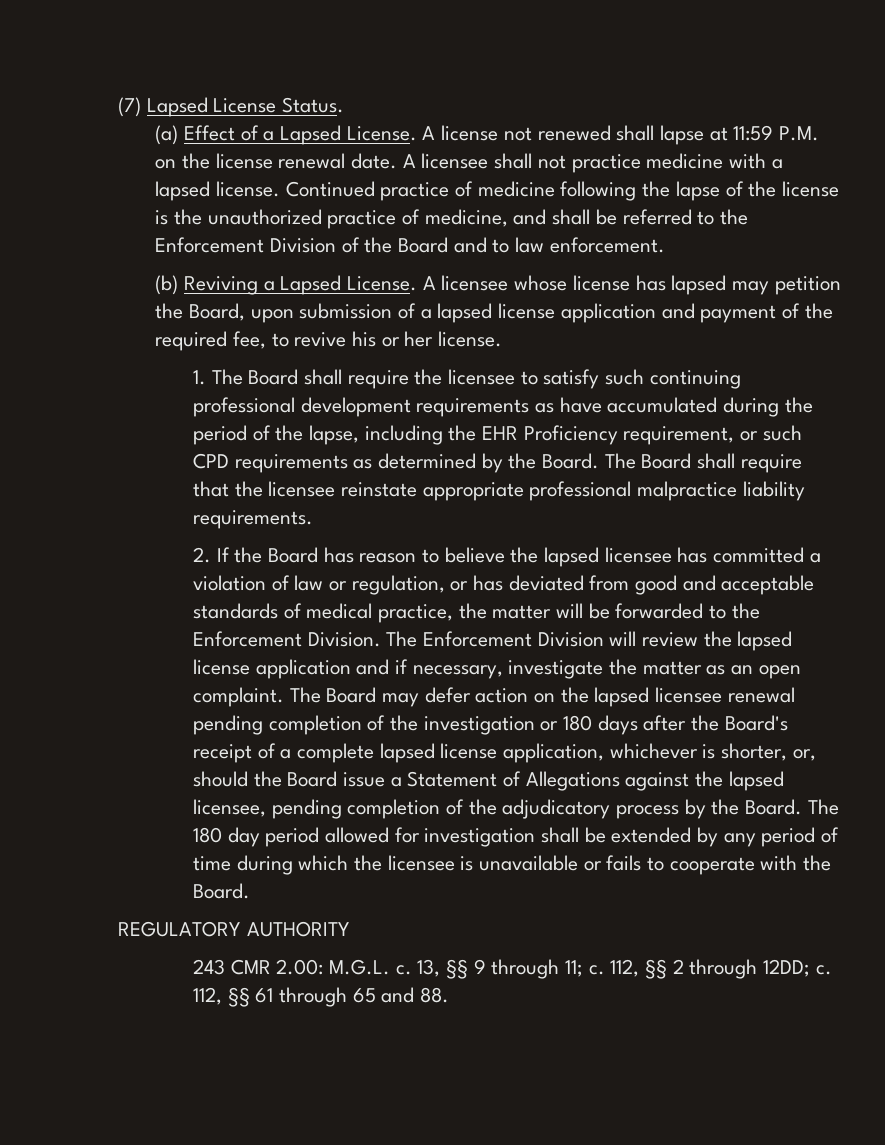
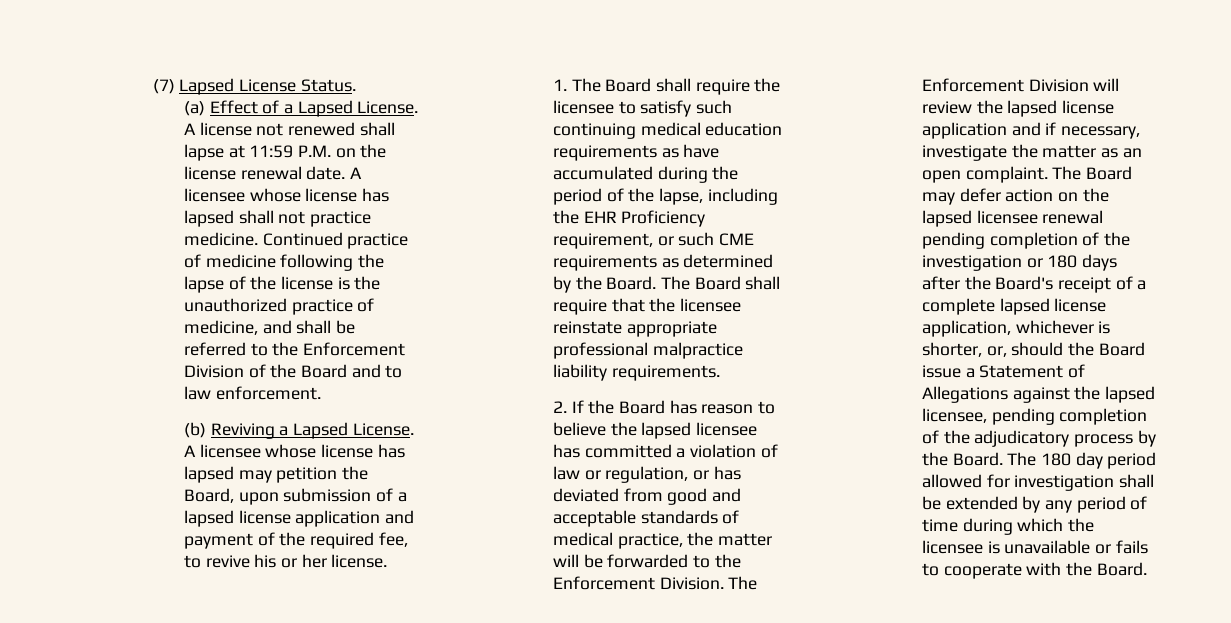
- A licensee shall not practice medicine with a lapsed license.
+ A licensee whose license has lapsed shall not practice medicine.
- 1. The Board shall require the licensee to satisfy such continuing professional development requirements as have accumulated during the period of the lapse, including the EHR Proficiency requirement, or such CPD requirements as determined by the Board.
+ 1. The Board shall require the licensee to satisfy such continuing medical education requirements as have accumulated during the period of the lapse, including the EHR Proficiency requirement, or such CME requirements as determined by the Board.
- REGULATORY AUTHORITY
- 243 CMR 2.00: M.G.L. c. 13, §§ 9 through 11; c. 112, §§ 2 through 12DD; c. 112, §§ 61 through 65 and 88.

